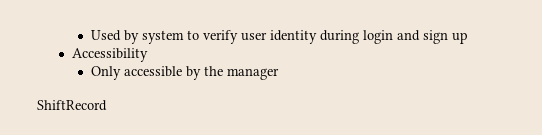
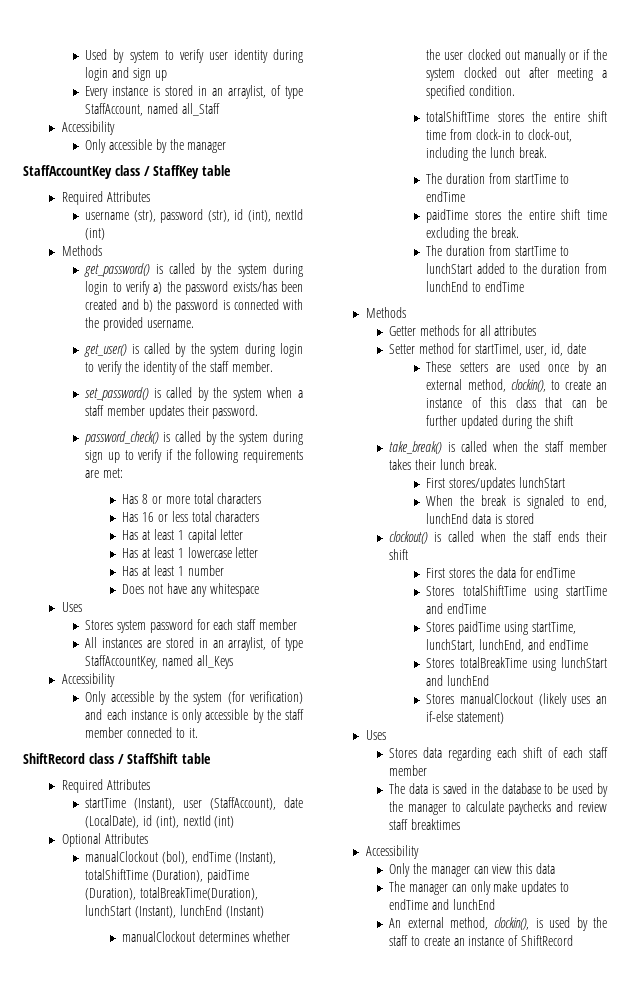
+ Every instance is stored in an arraylist, of type StaffAccount, named all_Staff
- ShiftRecord
+ StaffAccountKey class / StaffKey table
+ Required Attributes
+ username (str), password (str), id (int), nextId (int)
+ Methods
+ get_password() is called by the system during login to verify a) the password exists/has been created and b) the password is connected with the provided username.
+ get_user() is called by the system during login to verify the identity of the staff member.
+ set_password() is called by the system when a staff member updates their password.
+ password_check() is called by the system during sign up to verify if the following requirements are met:
+ Has 8 or more total characters
+ Has 16 or less total characters
+ Has at least 1 capital letter
+ Has at least 1 lowercase letter
+ Has at least 1 number
+ Does not have any whitespace
+ Uses
+ Stores system password for each staff member
+ All instances are stored in an arraylist, of type StaffAccountKey, named all_Keys
+ Accessibility
+ Only accessible by the system (for verification) and each instance is only accessible by the staff member connected to it.
+ ShiftRecord class / StaffShift table
+ Required Attributes
+ startTime (Instant), user (StaffAccount), date (LocalDate), id (int), nextId (int)
+ Optional Attributes
+ manualClockout (bol), endTime (Instant), totalShiftTime (Duration), paidTime (Duration), totalBreakTime(Duration), lunchStart (Instant), lunchEnd (Instant)
+ manualClockout determines whether the user clocked out manually or if the system clocked out after meeting a specified condition.
+ totalShiftTime stores the entire shift time from clock-in to clock-out, including the lunch break.
+ The duration from startTime to endTime
+ paidTime stores the entire shift time excluding the break.
+ The duration from startTime to lunchStart added to the duration from lunchEnd to endTime
+ Methods
+ Getter methods for all attributes
+ Setter method for startTimeI, user, id, date
+ These setters are used once by an external method, clockin(), to create an instance of this class that can be further updated during the shift
+ take_break() is called when the staff member takes their lunch break.
+ First stores/updates lunchStart
+ When the break is signaled to end, lunchEnd data is stored
+ clockout() is called when the staff ends their shift
+ First stores the data for endTime
+ Stores totalShiftTime using startTime and endTime
+ Stores paidTime using startTime, lunchStart, lunchEnd, and endTime
+ Stores totalBreakTime using lunchStart and lunchEnd
+ Stores manualClockout (likely uses an if-else statement)
+ Uses
+ Stores data regarding each shift of each staff member
+ The data is saved in the database to be used by the manager to calculate paychecks and review staff breaktimes
+ Accessibility
+ Only the manager can view this data
+ The manager can only make updates to endTime and lunchEnd
+ An external method, clockin(), is used by the staff to create an instance of ShiftRecord

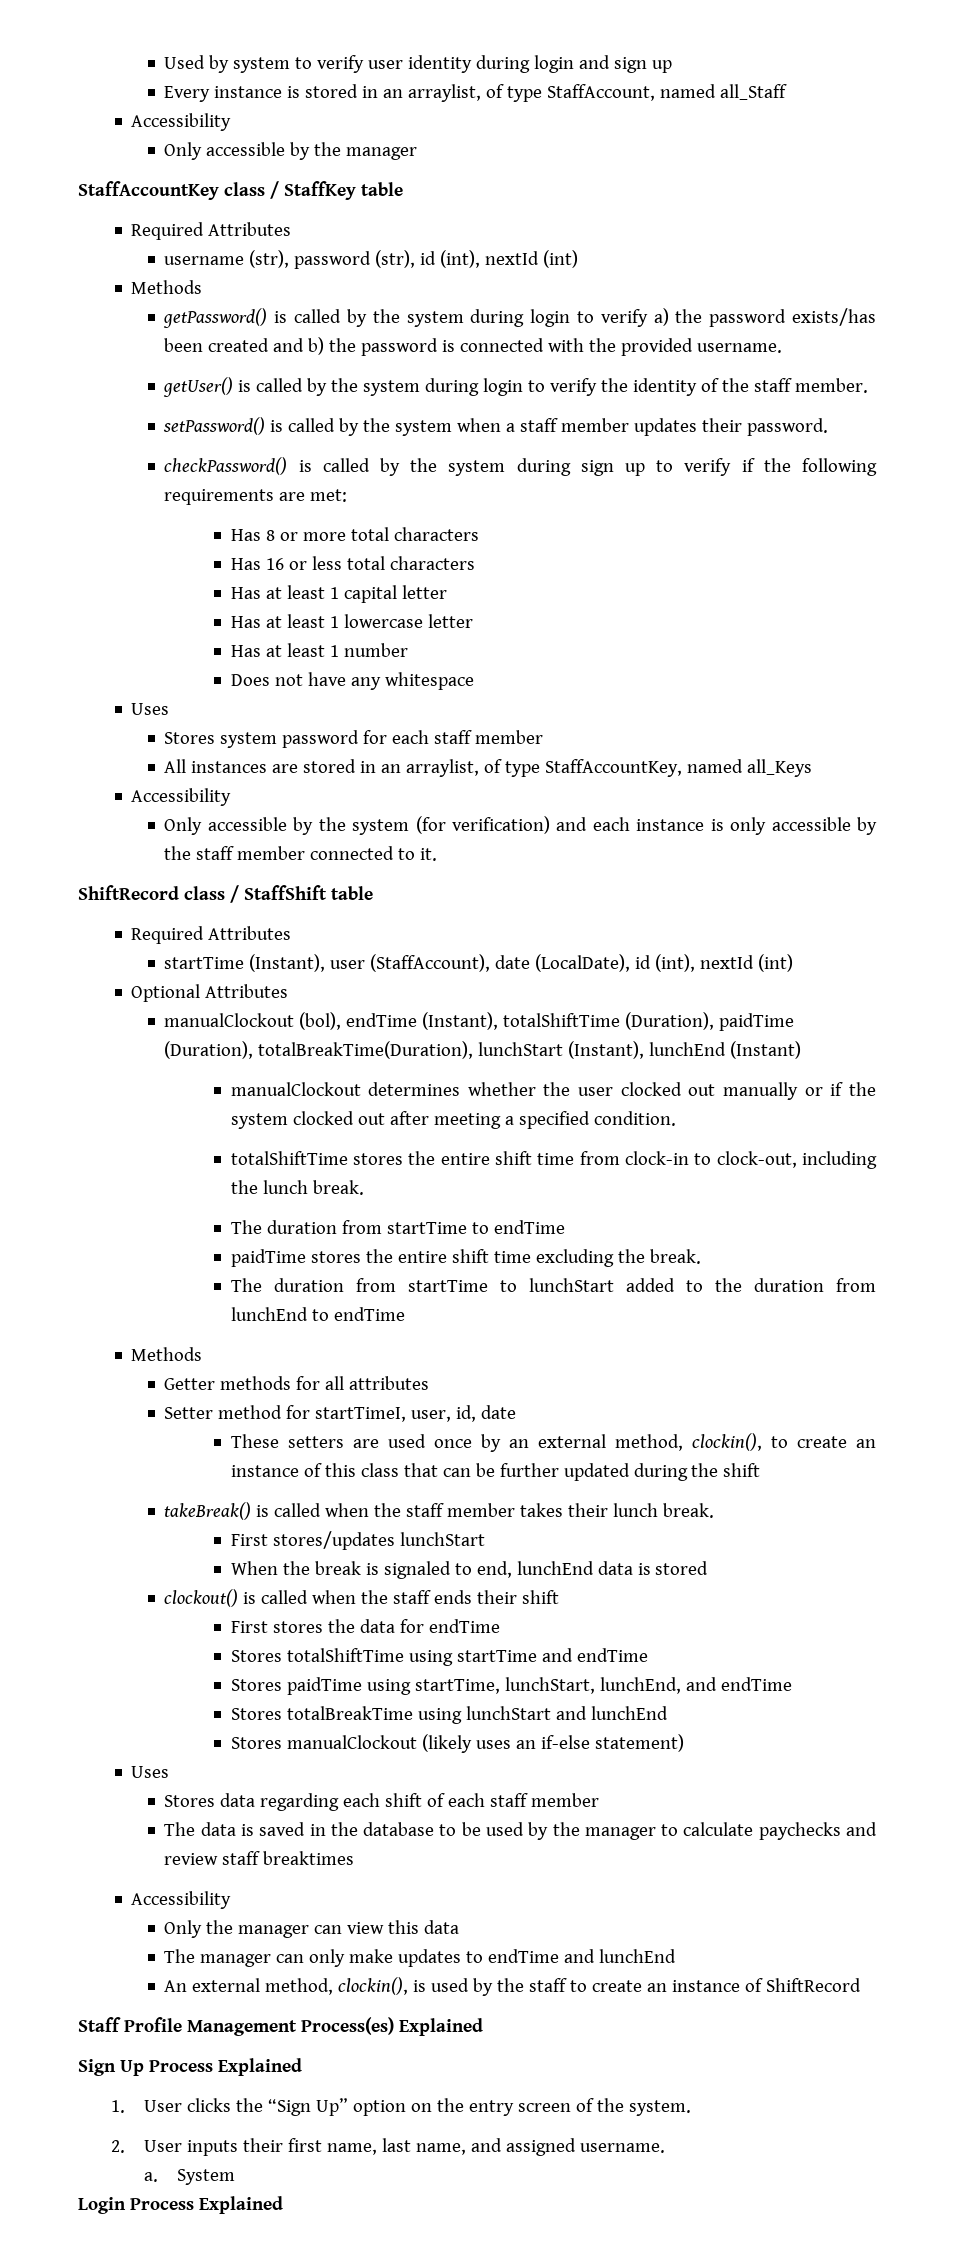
- get_password() is called by the system during login to verify a) the password exists/has been created and b) the password is connected with the provided username.
+ getPassword() is called by the system during login to verify a) the password exists/has been created and b) the password is connected with the provided username.
- get_user() is called by the system during login to verify the identity of the staff member.
+ getUser() is called by the system during login to verify the identity of the staff member.
- set_password() is called by the system when a staff member updates their password.
+ setPassword() is called by the system when a staff member updates their password.
- password_check() is called by the system during sign up to verify if the following requirements are met:
+ checkPassword() is called by the system during sign up to verify if the following requirements are met:
- take_break() is called when the staff member takes their lunch break.
+ takeBreak() is called when the staff member takes their lunch break.
+ Staff Profile Management Process(es) Explained
+ Sign Up Process Explained
+ 1. User clicks the “Sign Up” option on the entry screen of the system.
+ 2. User inputs their first name, last name, and assigned username.
+ a. System
+ Login Process Explained

